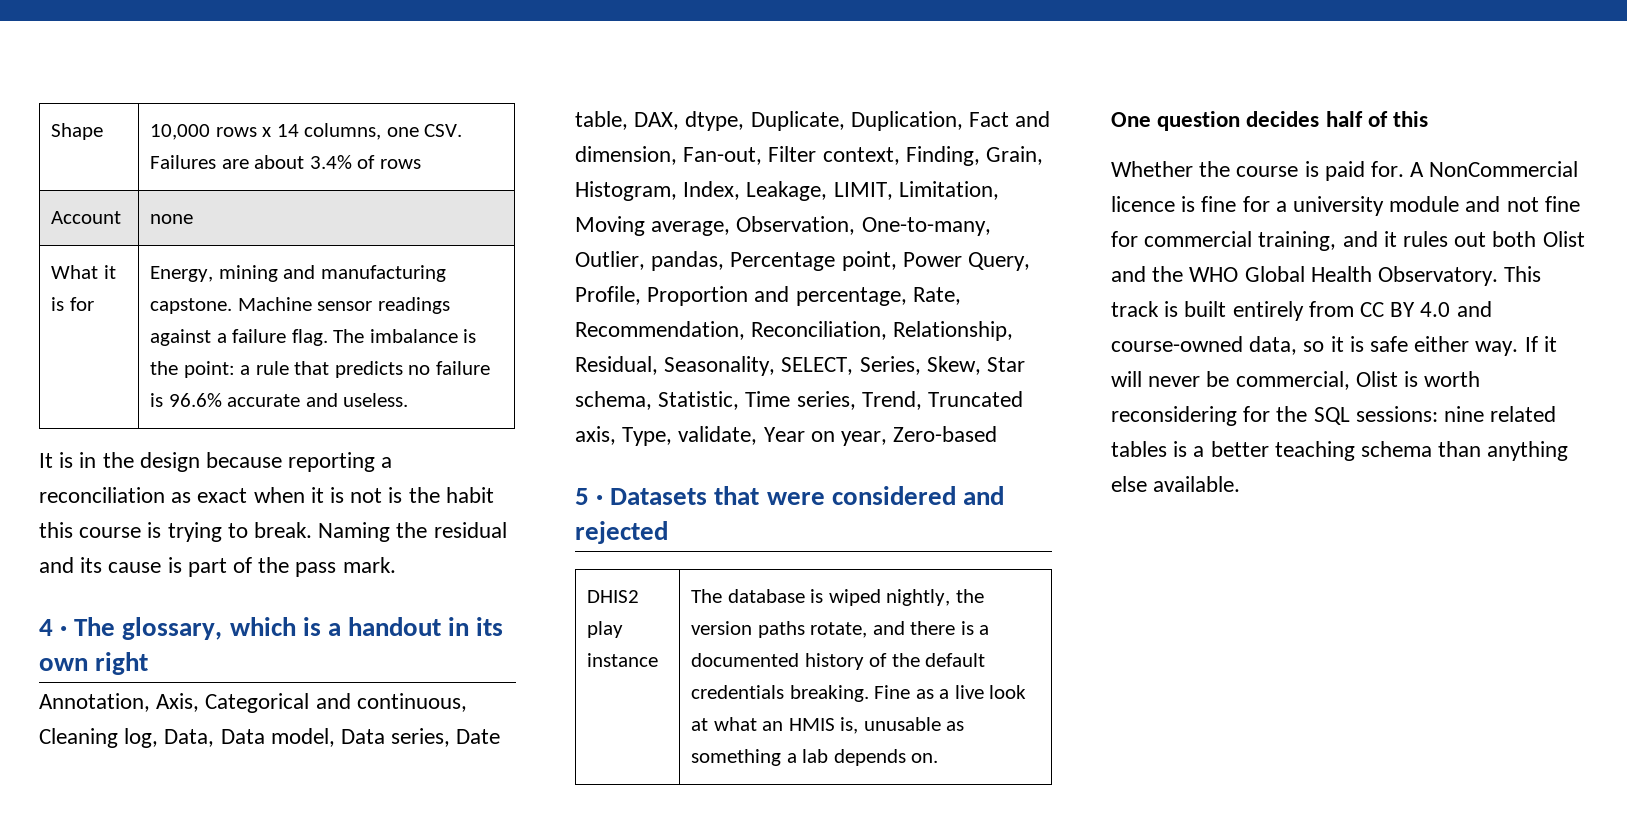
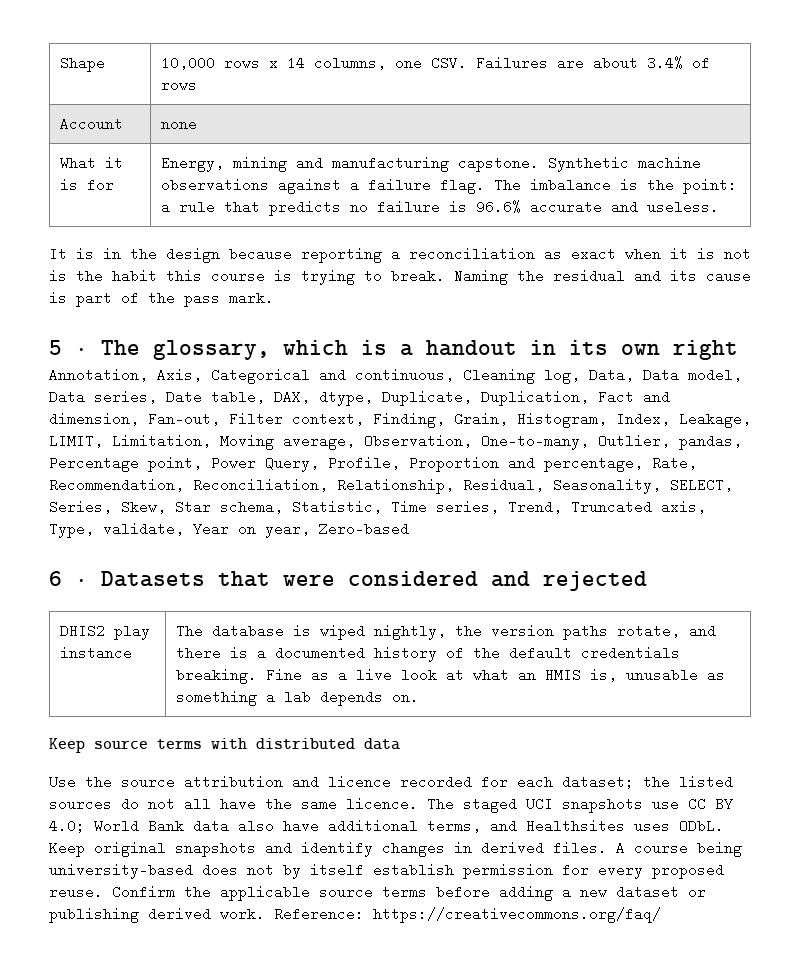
- What it is for | Energy, mining and manufacturing capstone. Machine sensor readings against a failure flag. The imbalance is the point: a rule that predicts no failure is 96.6% accurate and useless.
+ What it is for | Energy, mining and manufacturing capstone. Synthetic machine observations against a failure flag. The imbalance is the point: a rule that predicts no failure is 96.6% accurate and useless.
- 4 · The glossary, which is a handout in its own right
+ 5 · The glossary, which is a handout in its own right
- 5 · Datasets that were considered and rejected
+ 6 · Datasets that were considered and rejected
- One question decides half of this
- Whether the course is paid for. A NonCommercial licence is fine for a university module and not fine for commercial training, and it rules out both Olist and the WHO Global Health Observatory. This track is built entirely from CC BY 4.0 and course-owned data, so it is safe either way. If it will never be commercial, Olist is worth reconsidering for the SQL sessions: nine related tables is a better teaching schema than anything else available.
+ Keep source terms with distributed data
+ Use the source attribution and licence recorded for each dataset; the listed sources do not all have the same licence. The staged UCI snapshots use CC BY 4.0; World Bank data also have additional terms, and Healthsites uses ODbL. Keep original snapshots and identify changes in derived files. A course being university-based does not by itself establish permission for every proposed reuse. Confirm the applicable source terms before adding a new dataset or publishing derived work. Reference: https://creativecommons.org/faq/

